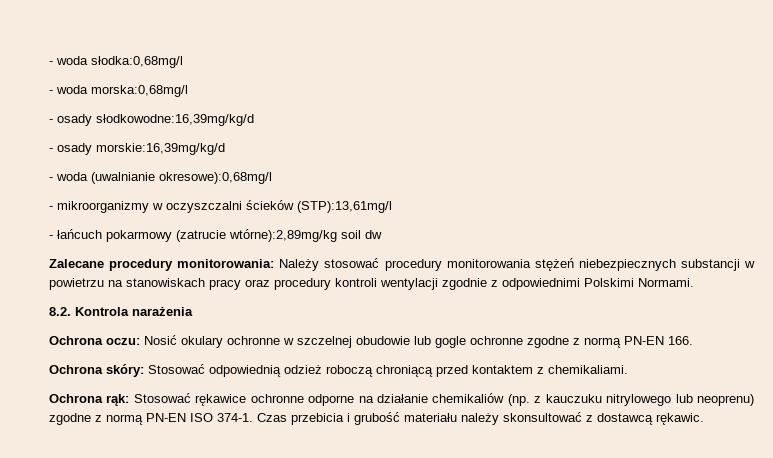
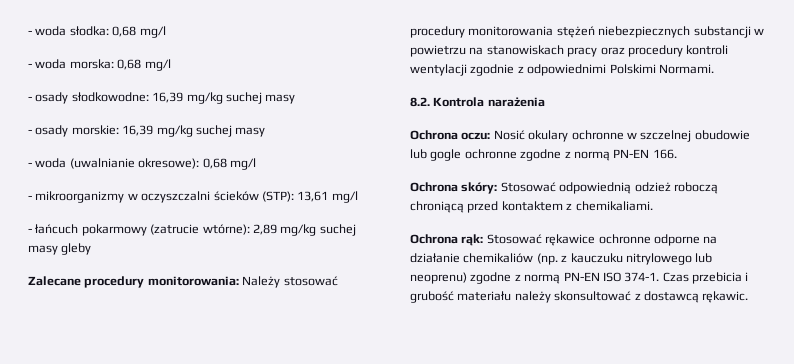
- - woda słodka:0,68mg/l
- - woda morska:0,68mg/l
- - osady słodkowodne:16,39mg/kg/d
- - osady morskie:16,39mg/kg/d
+ - woda słodka: 0,68 mg/l
+ - woda morska: 0,68 mg/l
+ - osady słodkowodne: 16,39 mg/kg suchej masy
+ - osady morskie: 16,39 mg/kg suchej masy
- - woda (uwalnianie okresowe):0,68mg/l
+ - woda (uwalnianie okresowe): 0,68 mg/l
- - mikroorganizmy w oczyszczalni ścieków (STP):13,61mg/l
+ - mikroorganizmy w oczyszczalni ścieków (STP): 13,61 mg/l
- - łańcuch pokarmowy (zatrucie wtórne):2,89mg/kg soil dw
+ - łańcuch pokarmowy (zatrucie wtórne): 2,89 mg/kg suchej masy gleby

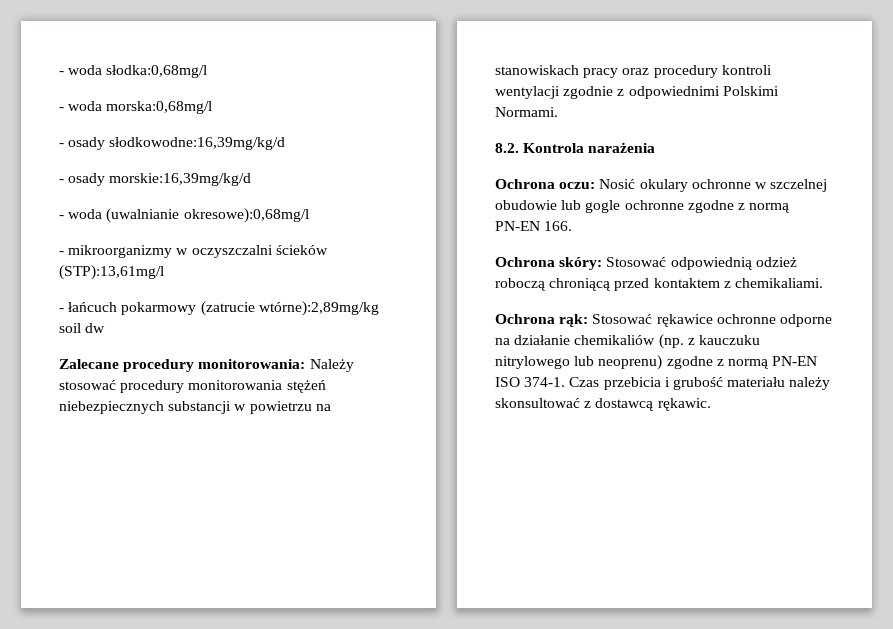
- - woda słodka: 0,68 mg/l
- - woda morska: 0,68 mg/l
- - osady słodkowodne: 16,39 mg/kg suchej masy
- - osady morskie: 16,39 mg/kg suchej masy
+ - woda słodka:0,68mg/l
+ - woda morska:0,68mg/l
+ - osady słodkowodne:16,39mg/kg/d
+ - osady morskie:16,39mg/kg/d
- - woda (uwalnianie okresowe): 0,68 mg/l
+ - woda (uwalnianie okresowe):0,68mg/l
- - mikroorganizmy w oczyszczalni ścieków (STP): 13,61 mg/l
+ - mikroorganizmy w oczyszczalni ścieków (STP):13,61mg/l
- - łańcuch pokarmowy (zatrucie wtórne): 2,89 mg/kg suchej masy gleby
+ - łańcuch pokarmowy (zatrucie wtórne):2,89mg/kg soil dw

